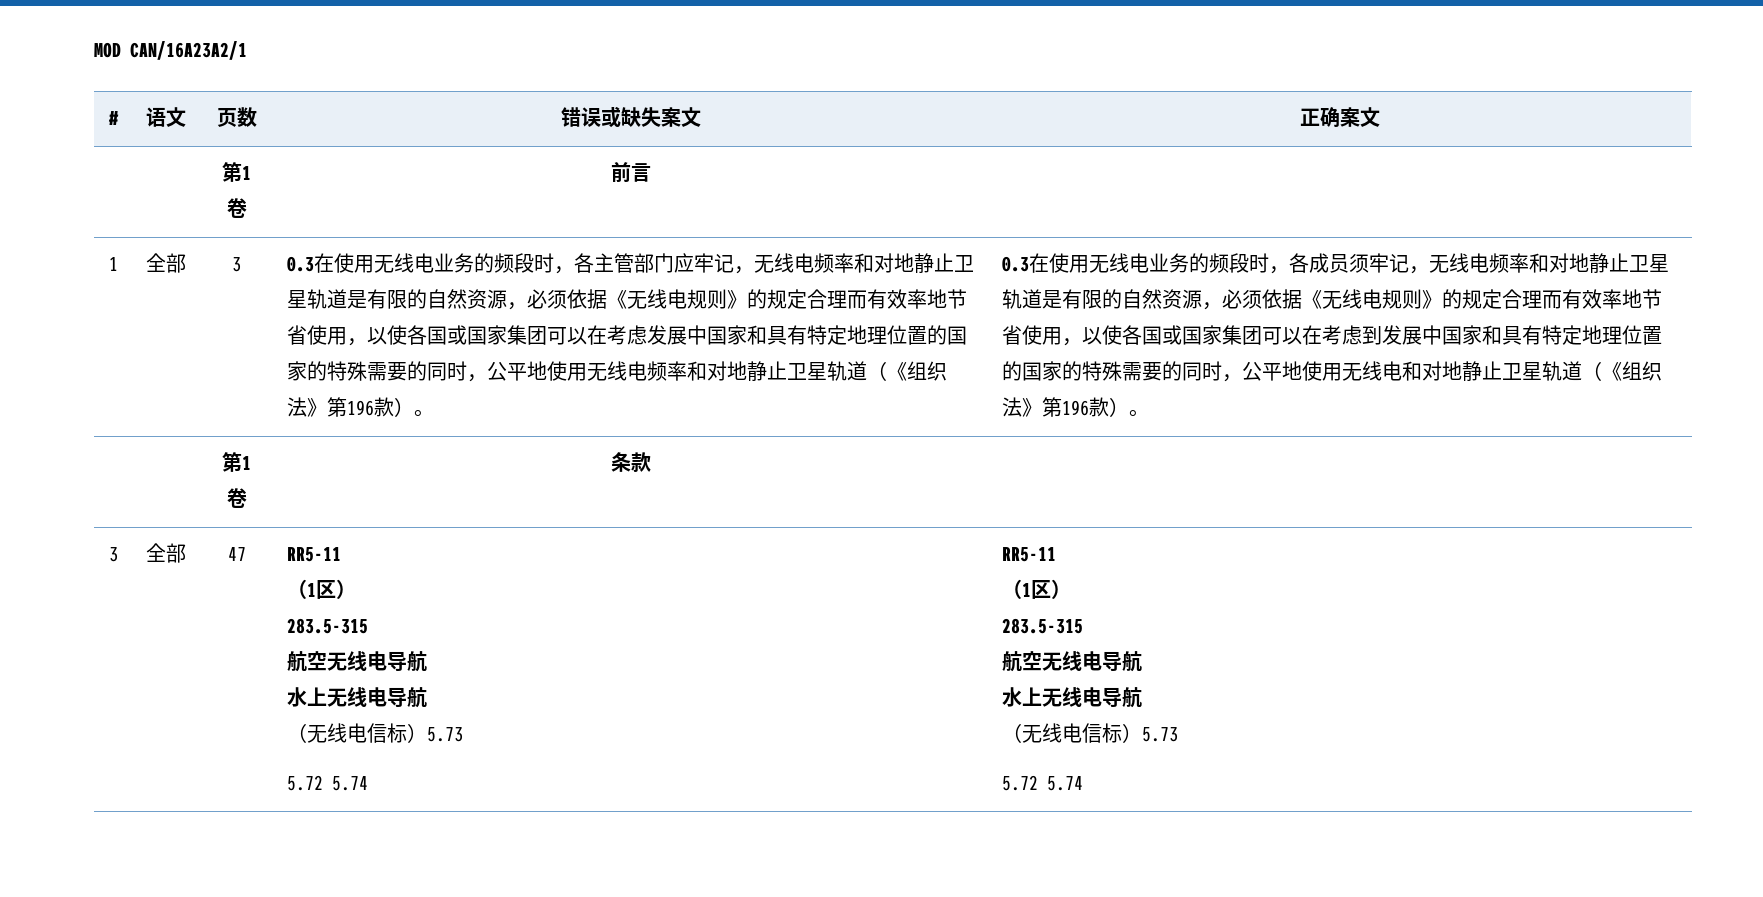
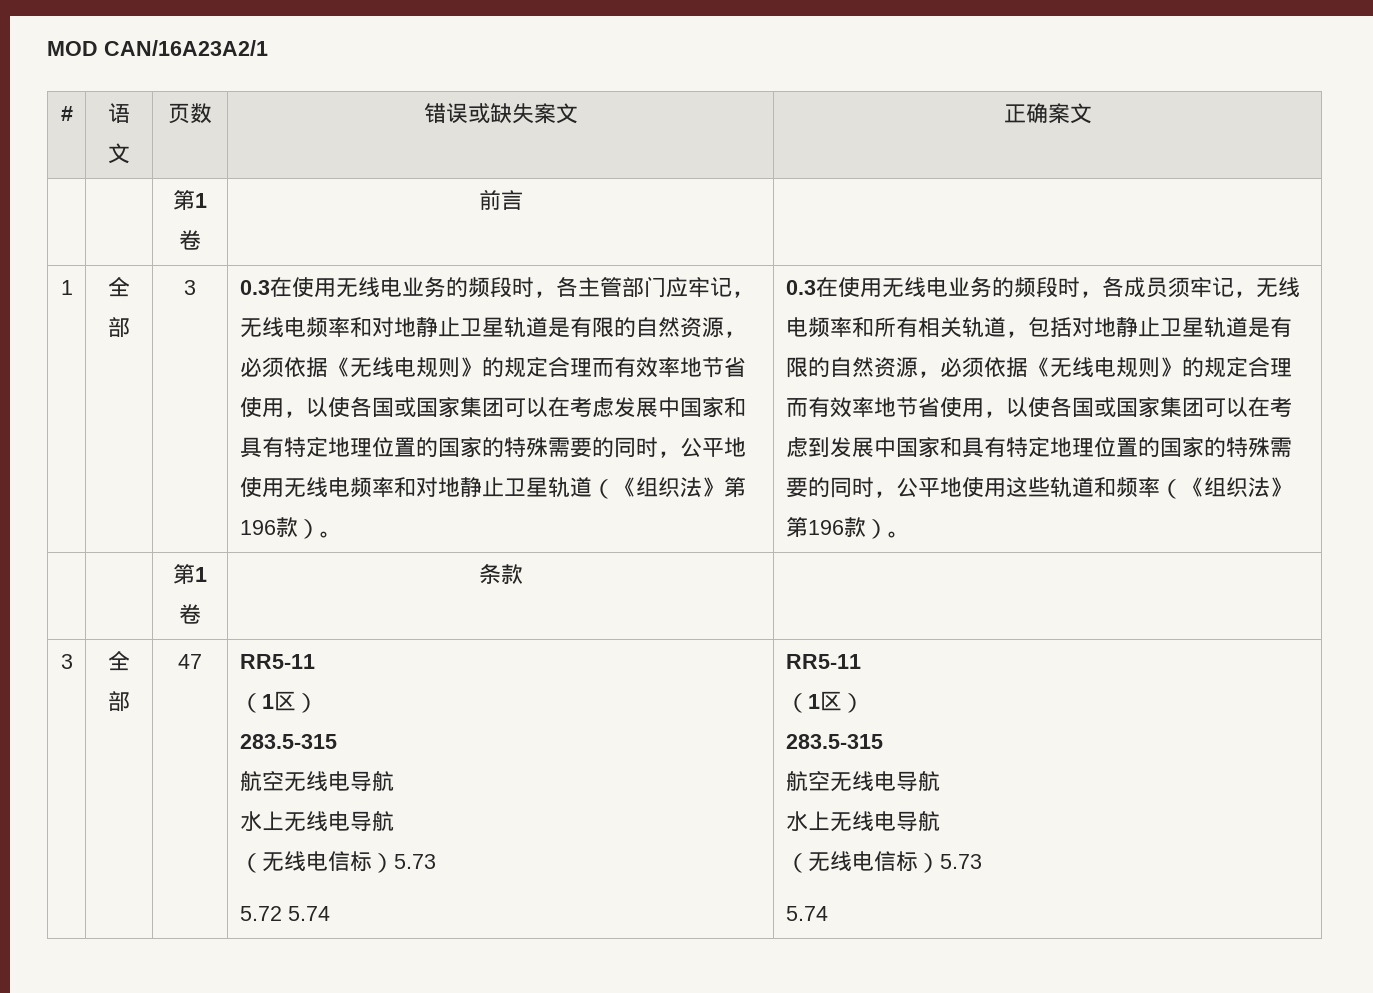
- 0.3在使用无线电业务的频段时，各成员须牢记，无线电频率和对地静止卫星轨道是有限的自然资源，必须依据《无线电规则》的规定合理而有效率地节省使用，以使各国或国家集团可以在考虑到发展中国家和具有特定地理位置的国家的特殊需要的同时，公平地使用无线电和对地静止卫星轨道（《组织法》第196款）。
+ 0.3在使用无线电业务的频段时，各成员须牢记，无线电频率和所有相关轨道，包括对地静止卫星轨道是有限的自然资源，必须依据《无线电规则》的规定合理而有效率地节省使用，以使各国或国家集团可以在考虑到发展中国家和具有特定地理位置的国家的特殊需要的同时，公平地使用这些轨道和频率（《组织法》第196款）。
  3 | 全部 | 47 | RR5-11
  （1区）
  283.5-315
  航空无线电导航
  水上无线电导航
  （无线电信标）5.73
  5.72 5.74 | RR5-11
  （1区）
  283.5-315
  航空无线电导航
  水上无线电导航
  （无线电信标）5.73
- 5.72 5.74
+ 5.74

